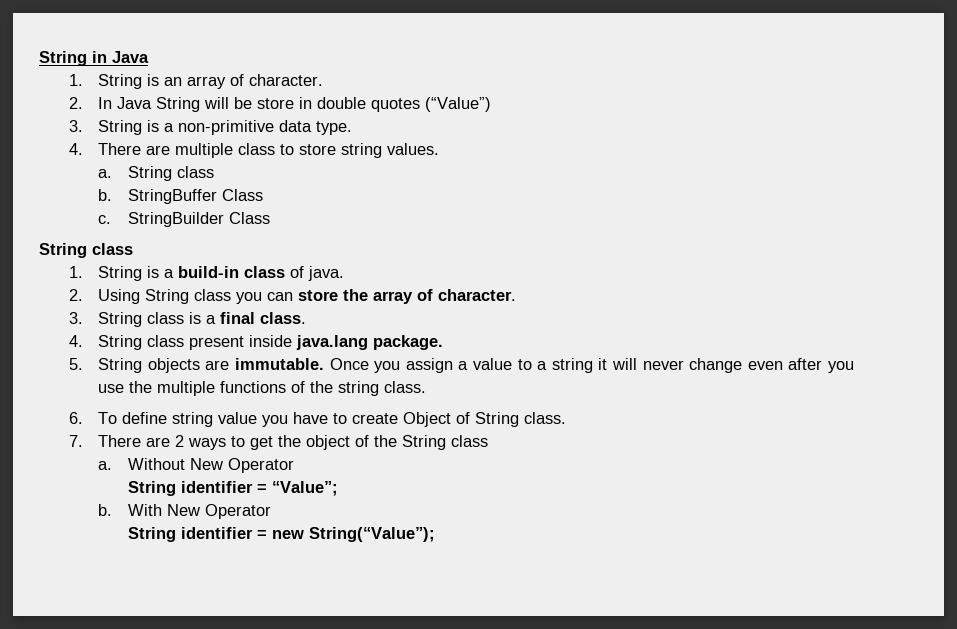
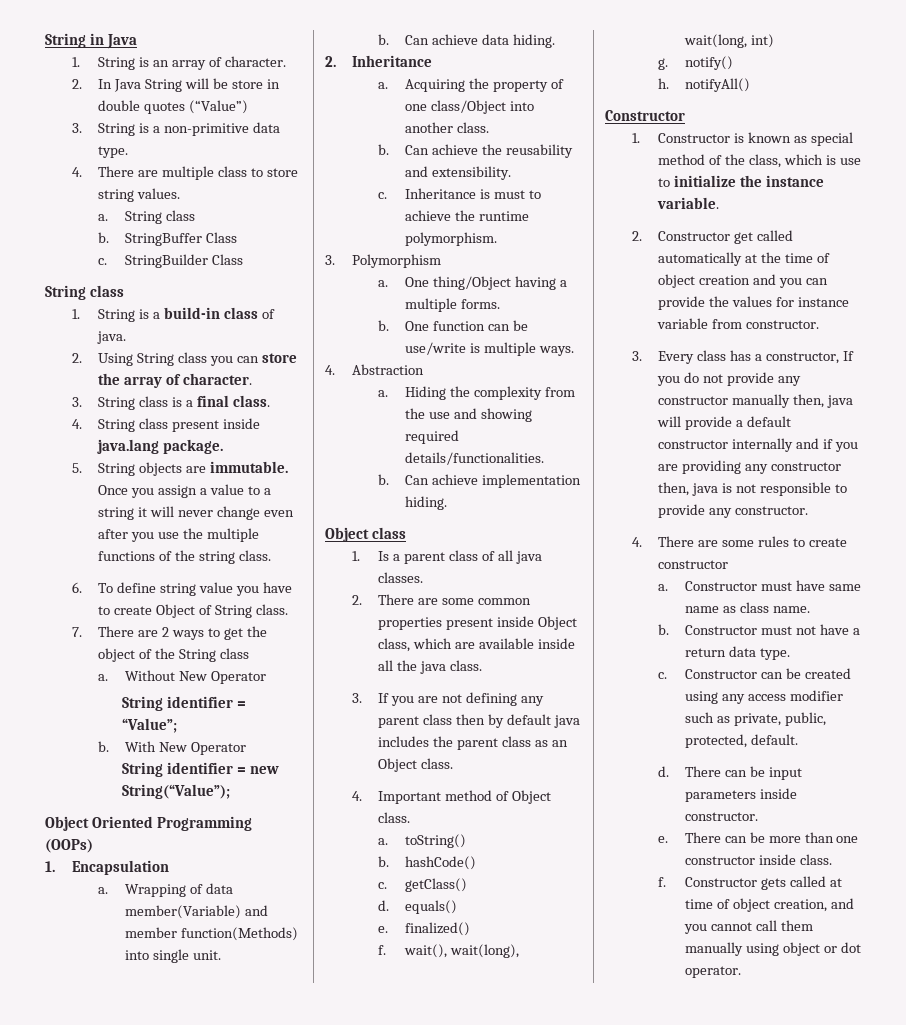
+ Object Oriented Programming (OOPs)
+ 1. Encapsulation
+ a. Wrapping of data member(Variable) and member function(Methods) into single unit.
+ b. Can achieve data hiding.
+ 2. Inheritance
+ a. Acquiring the property of one class/Object into another class.
+ b. Can achieve the reusability and extensibility.
+ c. Inheritance is must to achieve the runtime polymorphism.
+ 3. Polymorphism
+ a. One thing/Object having a multiple forms.
+ b. One function can be use/write is multiple ways.
+ 4. Abstraction
+ a. Hiding the complexity from the use and showing required details/functionalities.
+ b. Can achieve implementation hiding.
+ Object class
+ 1. Is a parent class of all java classes.
+ 2. There are some common properties present inside Object class, which are available inside all the java class.
+ 3. If you are not defining any parent class then by default java includes the parent class as an Object class.
+ 4. Important method of Object class.
+ a. toString()
+ b. hashCode()
+ c. getClass()
+ d. equals()
+ e. finalized()
+ f. wait(), wait(long), wait(long, int)
+ g. notify()
+ h. notifyAll()
+ Constructor
+ 1. Constructor is known as special method of the class, which is use to initialize the instance variable.
+ 2. Constructor get called automatically at the time of object creation and you can provide the values for instance variable from constructor.
+ 3. Every class has a constructor, If you do not provide any constructor manually then, java will provide a default constructor internally and if you are providing any constructor then, java is not responsible to provide any constructor.
+ 4. There are some rules to create constructor
+ a. Constructor must have same name as class name.
+ b. Constructor must not have a return data type.
+ c. Constructor can be created using any access modifier such as private, public, protected, default.
+ d. There can be input parameters inside constructor.
+ e. There can be more than one constructor inside class.
+ f. Constructor gets called at time of object creation, and you cannot call them manually using object or dot operator.

